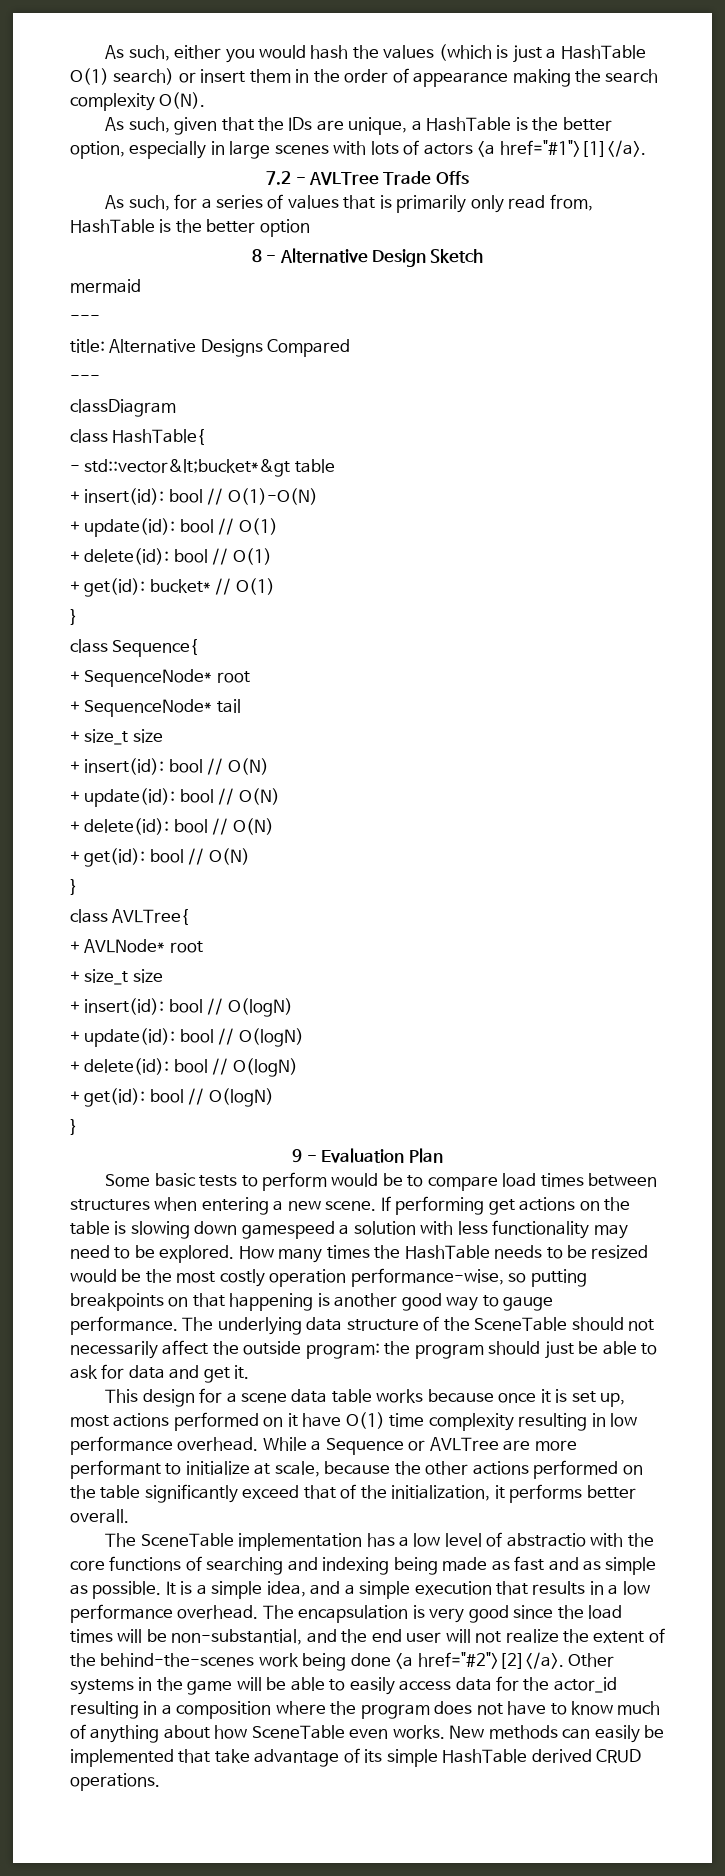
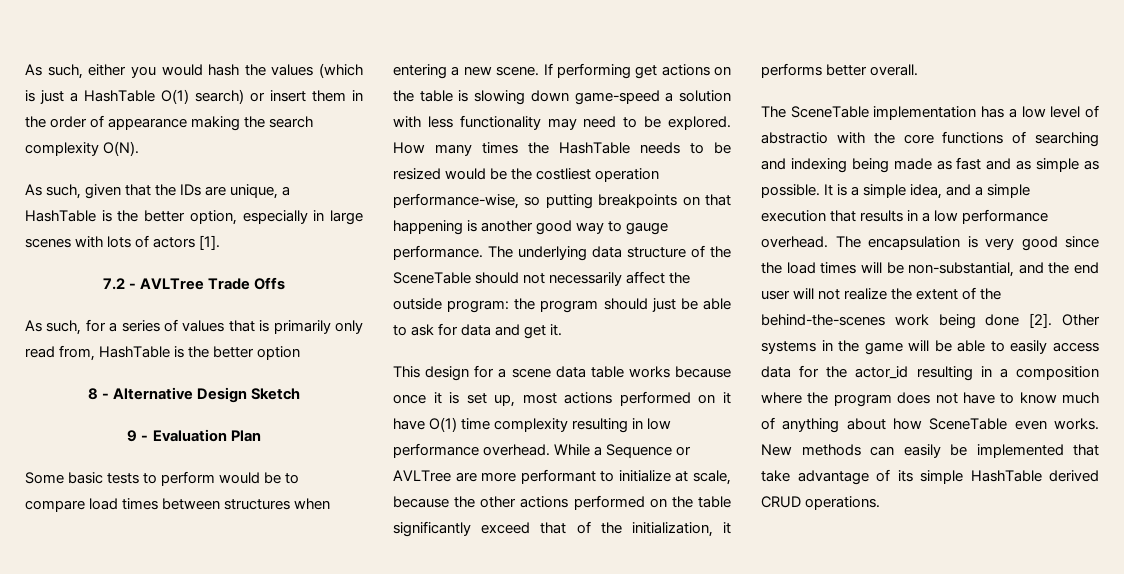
- As such, given that the IDs are unique, a HashTable is the better option, especially in large scenes with lots of actors <a href="#1">[1]</a>.
+ As such, given that the IDs are unique, a HashTable is the better option, especially in large scenes with lots of actors [1].
- mermaid
- ---
- title: Alternative Designs Compared
- ---
- classDiagram
- class HashTable{
- - std::vector&lt;bucket*&gt table
- + insert(id): bool // O(1)-O(N)
- + update(id): bool // O(1)
- + delete(id): bool // O(1)
- + get(id): bucket* // O(1)
- }
- class Sequence{
- + SequenceNode* root
- + SequenceNode* tail
- + size_t size
- + insert(id): bool // O(N)
- + update(id): bool // O(N)
- + delete(id): bool // O(N)
- + get(id): bool // O(N)
- }
- class AVLTree{
- + AVLNode* root
- + size_t size
- + insert(id): bool // O(logN)
- + update(id): bool // O(logN)
- + delete(id): bool // O(logN)
- + get(id): bool // O(logN)
- }
- If performing get actions on the table is slowing down gamespeed a solution with less functionality may need to be explored.
+ If performing get actions on the table is slowing down game-speed a solution with less functionality may need to be explored.
- How many times the HashTable needs to be resized would be the most costly operation performance-wise, so putting breakpoints on that happening is another good way to gauge performance.
+ How many times the HashTable needs to be resized would be the costliest operation performance-wise, so putting breakpoints on that happening is another good way to gauge performance.
- The encapsulation is very good since the load times will be non-substantial, and the end user will not realize the extent of the behind-the-scenes work being done <a href="#2">[2]</a>.
+ The encapsulation is very good since the load times will be non-substantial, and the end user will not realize the extent of the behind-the-scenes work being done [2].

